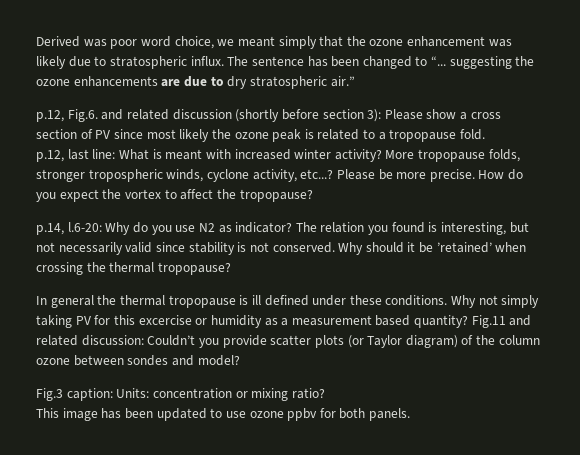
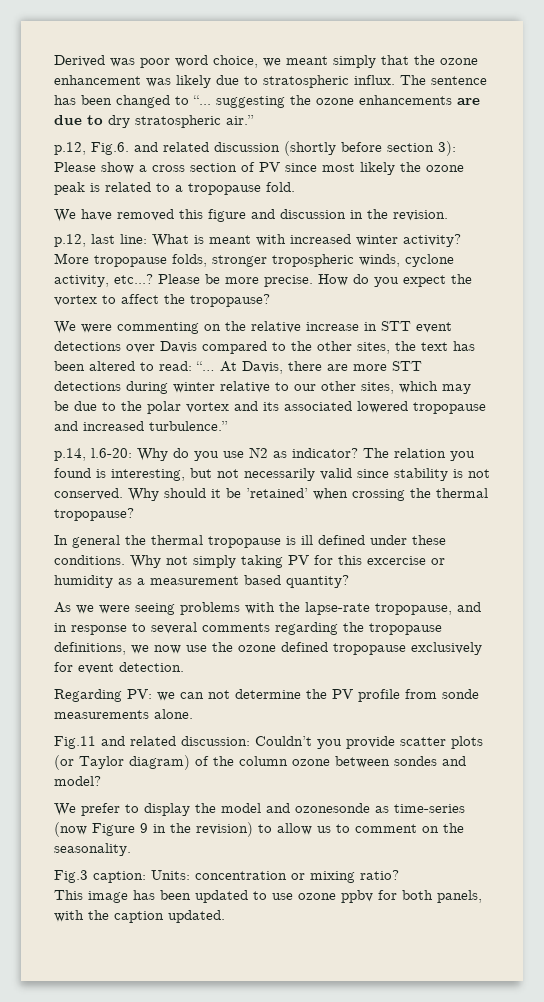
+ We have removed this figure and discussion in the revision.
+ We were commenting on the relative increase in STT event detections over Davis compared to the other sites, the text has been altered to read: “… At Davis, there are more STT detections during winter relative to our other sites, which may be due to the polar vortex and its associated lowered tropopause and increased turbulence.”
- Why not simply taking PV for this excercise or humidity as a measurement based quantity? Fig.11 and related discussion: Couldn’t you provide scatter plots (or Taylor diagram) of the column ozone between sondes and model?
+ Why not simply taking PV for this excercise or humidity as a measurement based quantity?
+ As we were seeing problems with the lapse-rate tropopause, and in response to several comments regarding the tropopause definitions, we now use the ozone defined tropopause exclusively for event detection.
+ Regarding PV: we can not determine the PV profile from sonde measurements alone.
+ Fig.11 and related discussion: Couldn’t you provide scatter plots (or Taylor diagram) of the column ozone between sondes and model?
+ We prefer to display the model and ozonesonde as time-series (now Figure 9 in the revision) to allow us to comment on the seasonality.
- This image has been updated to use ozone ppbv for both panels.
+ This image has been updated to use ozone ppbv for both panels, with the caption updated.

